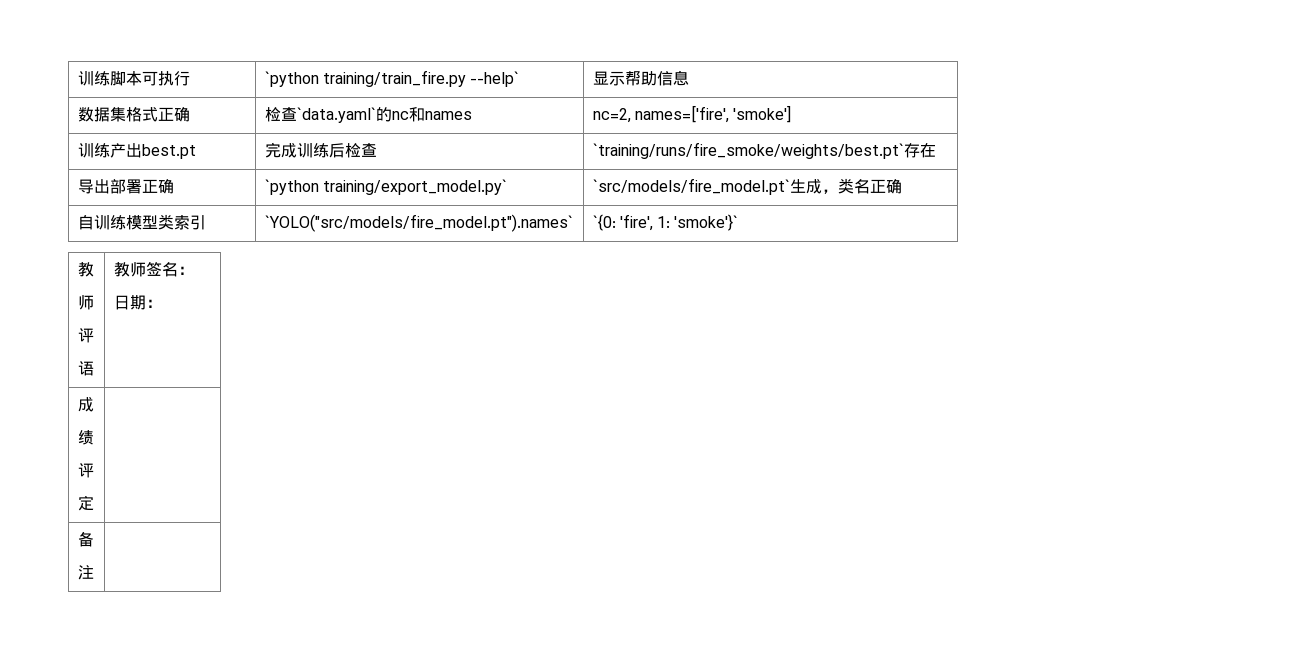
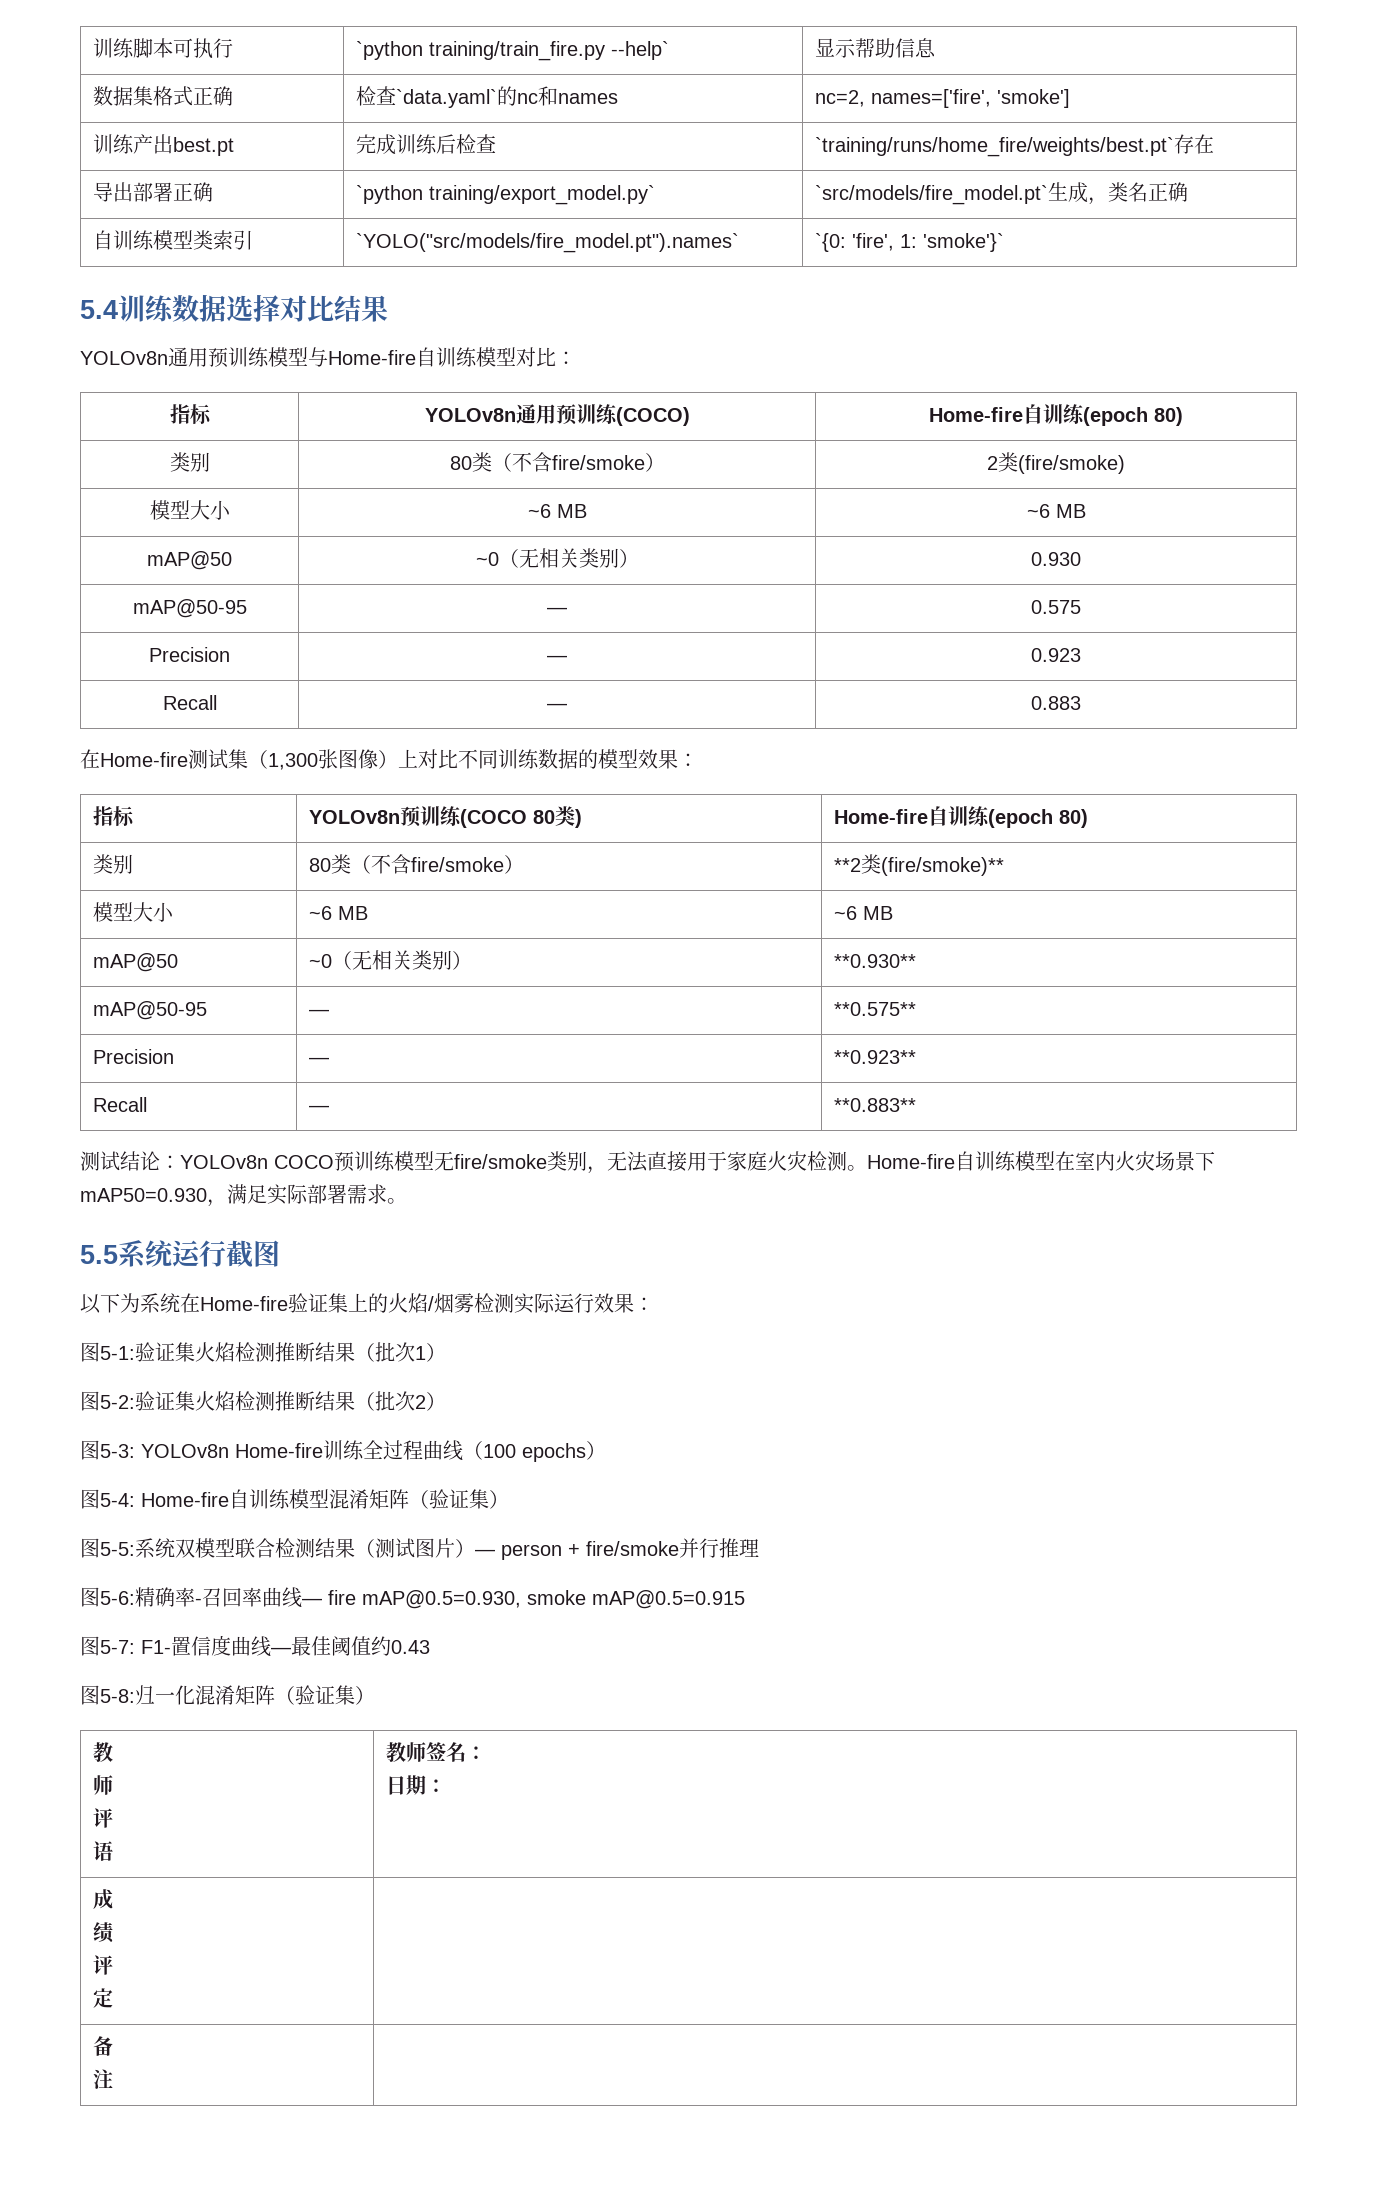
- 训练产出best.pt | 完成训练后检查 | `training/runs/fire_smoke/weights/best.pt`存在
+ 训练产出best.pt | 完成训练后检查 | `training/runs/home_fire/weights/best.pt`存在
+ 5.4训练数据选择对比结果
+ YOLOv8n通用预训练模型与Home-fire自训练模型对比：
+ 指标 | YOLOv8n通用预训练(COCO) | Home-fire自训练(epoch 80)
+ 类别 | 80类（不含fire/smoke） | 2类(fire/smoke)
+ 模型大小 | ~6 MB | ~6 MB
+ mAP@50 | ~0（无相关类别） | 0.930
+ mAP@50-95 | — | 0.575
+ Precision | — | 0.923
+ Recall | — | 0.883
+ 在Home-fire测试集（1,300张图像）上对比不同训练数据的模型效果：
+ 指标 | YOLOv8n预训练(COCO 80类) | Home-fire自训练(epoch 80)
+ 类别 | 80类（不含fire/smoke） | **2类(fire/smoke)**
+ 模型大小 | ~6 MB | ~6 MB
+ mAP@50 | ~0（无相关类别） | **0.930**
+ mAP@50-95 | — | **0.575**
+ Precision | — | **0.923**
+ Recall | — | **0.883**
+ 测试结论：YOLOv8n COCO预训练模型无fire/smoke类别，无法直接用于家庭火灾检测。Home-fire自训练模型在室内火灾场景下mAP50=0.930，满足实际部署需求。
+ 5.5系统运行截图
+ 以下为系统在Home-fire验证集上的火焰/烟雾检测实际运行效果：
+ 图5-1:验证集火焰检测推断结果（批次1）
+ 图5-2:验证集火焰检测推断结果（批次2）
+ 图5-3: YOLOv8n Home-fire训练全过程曲线（100 epochs）
+ 图5-4: Home-fire自训练模型混淆矩阵（验证集）
+ 图5-5:系统双模型联合检测结果（测试图片）— person + fire/smoke并行推理
+ 图5-6:精确率-召回率曲线— fire mAP@0.5=0.930, smoke mAP@0.5=0.915
+ 图5-7: F1-置信度曲线—最佳阈值约0.43
+ 图5-8:归一化混淆矩阵（验证集）

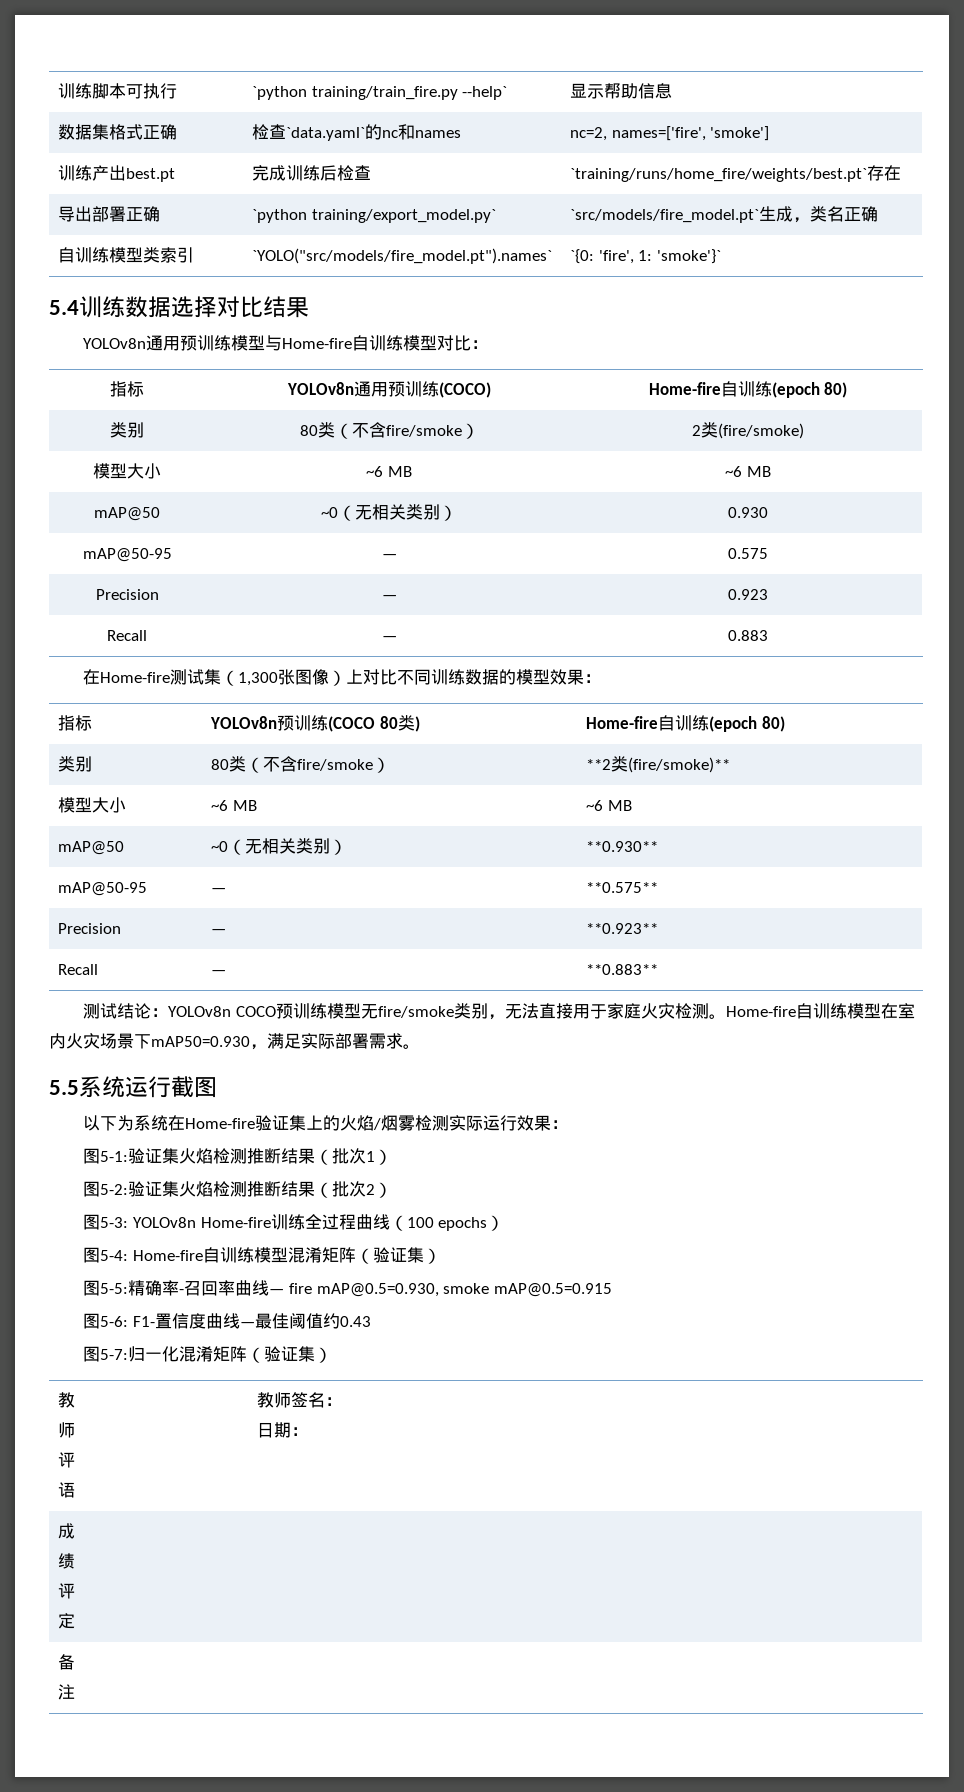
- 图5-5:系统双模型联合检测结果（测试图片）— person + fire/smoke并行推理
- 图5-6:精确率-召回率曲线— fire mAP@0.5=0.930, smoke mAP@0.5=0.915
+ 图5-5:精确率-召回率曲线— fire mAP@0.5=0.930, smoke mAP@0.5=0.915
- 图5-7: F1-置信度曲线—最佳阈值约0.43
+ 图5-6: F1-置信度曲线—最佳阈值约0.43
- 图5-8:归一化混淆矩阵（验证集）
+ 图5-7:归一化混淆矩阵（验证集）

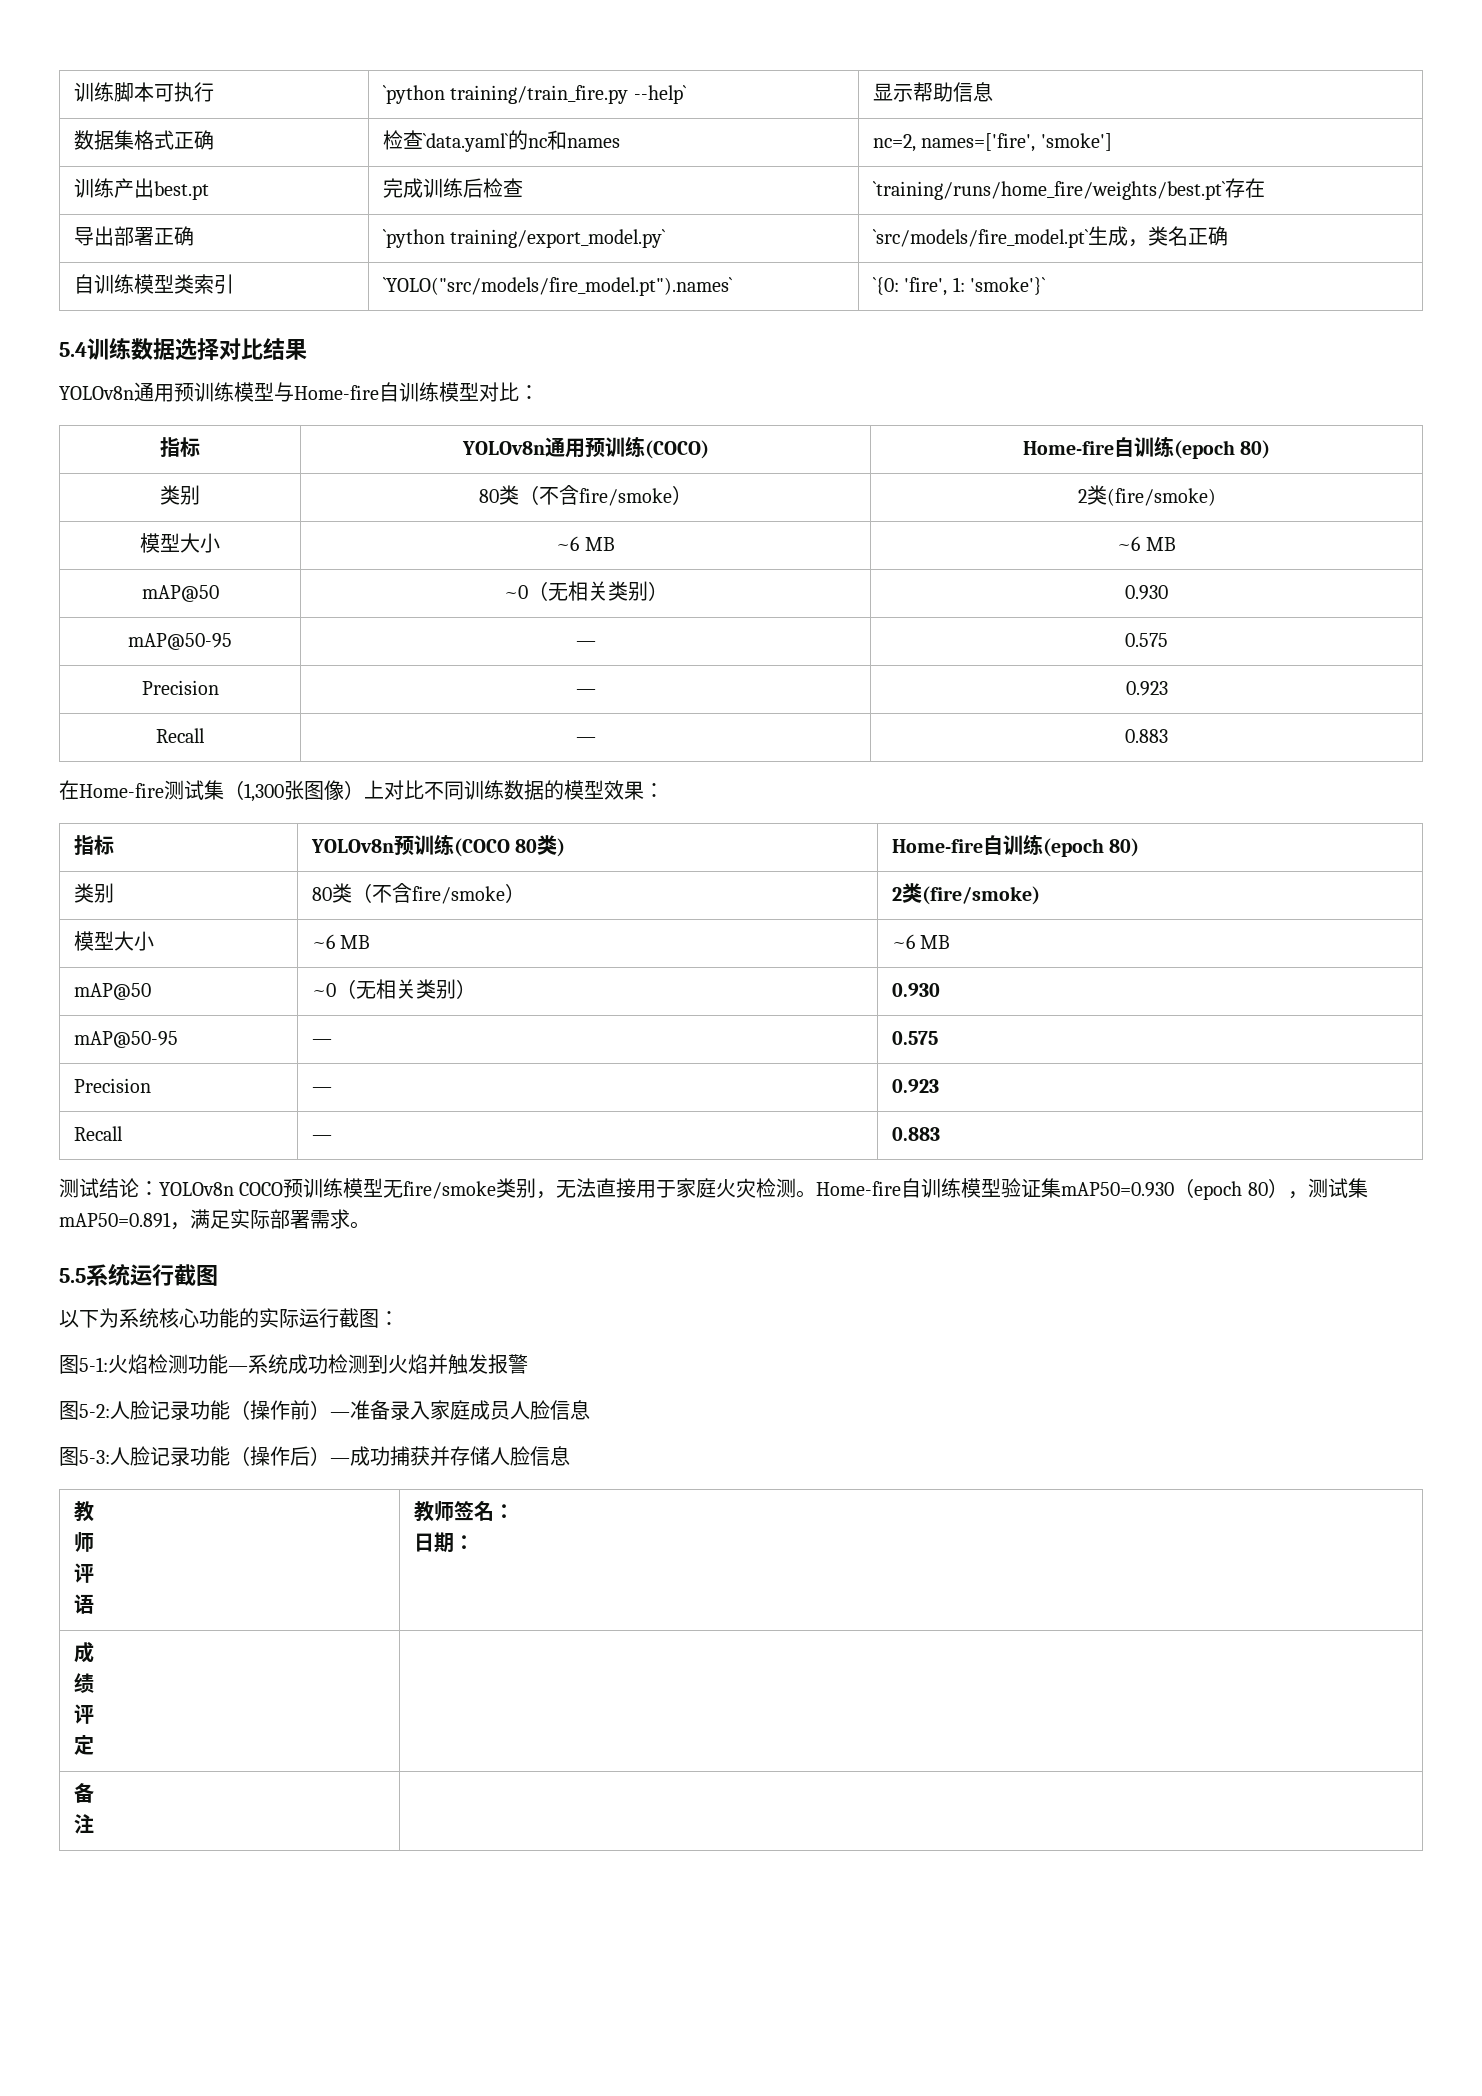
  指标 | YOLOv8n预训练(COCO 80类) | Home-fire自训练(epoch 80)
- 类别 | 80类（不含fire/smoke） | **2类(fire/smoke)**
+ 类别 | 80类（不含fire/smoke） | 2类(fire/smoke)
  模型大小 | ~6 MB | ~6 MB
- mAP@50 | ~0（无相关类别） | **0.930**
- mAP@50-95 | — | **0.575**
- Precision | — | **0.923**
- Recall | — | **0.883**
+ mAP@50 | ~0（无相关类别） | 0.930
+ mAP@50-95 | — | 0.575
+ Precision | — | 0.923
+ Recall | — | 0.883
- Home-fire自训练模型在室内火灾场景下mAP50=0.930，满足实际部署需求。
+ Home-fire自训练模型验证集mAP50=0.930（epoch 80），测试集mAP50=0.891，满足实际部署需求。
- 以下为系统在Home-fire验证集上的火焰/烟雾检测实际运行效果：
+ 以下为系统核心功能的实际运行截图：
- 图5-1:验证集火焰检测推断结果（批次1）
- 图5-2:验证集火焰检测推断结果（批次2）
- 图5-3: YOLOv8n Home-fire训练全过程曲线（100 epochs）
- 图5-4: Home-fire自训练模型混淆矩阵（验证集）
- 图5-5:精确率-召回率曲线— fire mAP@0.5=0.930, smoke mAP@0.5=0.915
- 图5-6: F1-置信度曲线—最佳阈值约0.43
- 图5-7:归一化混淆矩阵（验证集）
+ 图5-1:火焰检测功能—系统成功检测到火焰并触发报警
+ 图5-2:人脸记录功能（操作前）—准备录入家庭成员人脸信息
+ 图5-3:人脸记录功能（操作后）—成功捕获并存储人脸信息

